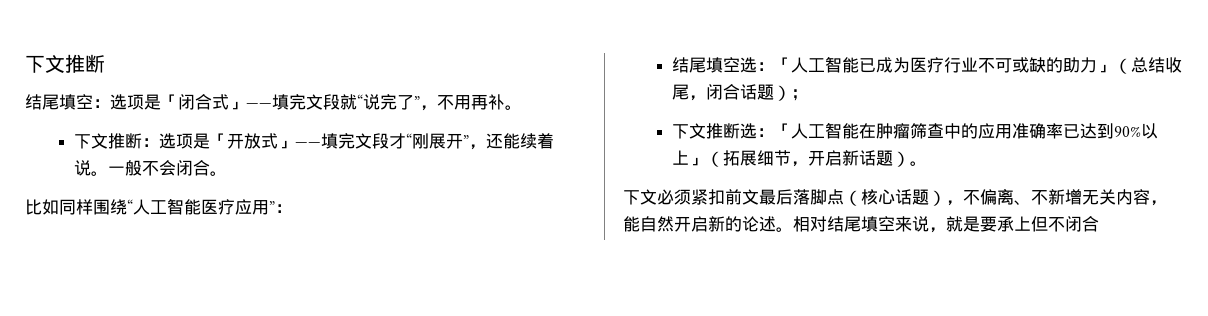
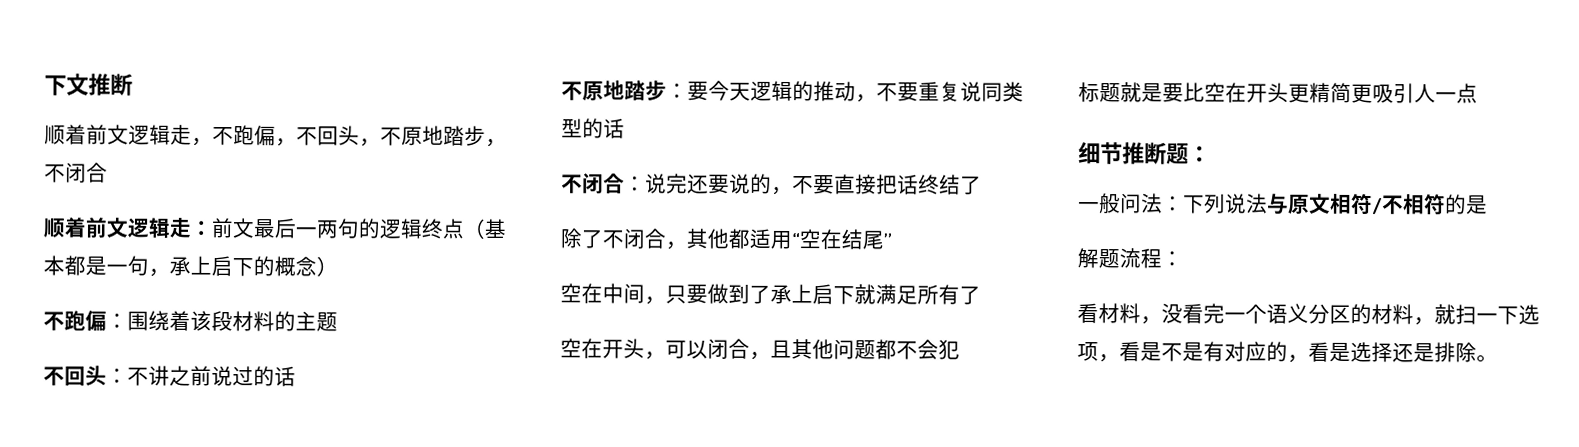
- 结尾填空：选项是「闭合式」——填完文段就“说完了”，不用再补。
- 下文推断：选项是「开放式」——填完文段才“刚展开”，还能续着说。一般不会闭合。
- 比如同样围绕“人工智能医疗应用”：
- 结尾填空选：「人工智能已成为医疗行业不可或缺的助力」（总结收尾，闭合话题）；
- 下文推断选：「人工智能在肿瘤筛查中的应用准确率已达到90%以上」（拓展细节，开启新话题）。
- 下文必须紧扣前文最后落脚点（核心话题），不偏离、不新增无关内容，能自然开启新的论述。相对结尾填空来说，就是要承上但不闭合
+ 顺着前文逻辑走，不跑偏，不回头，不原地踏步，不闭合
+ 顺着前文逻辑走：前文最后一两句的逻辑终点（基本都是一句，承上启下的概念）
+ 不跑偏：围绕着该段材料的主题
+ 不回头：不讲之前说过的话
+ 不原地踏步：要今天逻辑的推动，不要重复说同类型的话
+ 不闭合：说完还要说的，不要直接把话终结了
+ 除了不闭合，其他都适用“空在结尾”
+ 空在中间，只要做到了承上启下就满足所有了
+ 空在开头，可以闭合，且其他问题都不会犯
+ 标题就是要比空在开头更精简更吸引人一点
+ 细节推断题：
+ 一般问法：下列说法与原文相符/不相符的是
+ 解题流程：
+ 看材料，没看完一个语义分区的材料，就扫一下选项，看是不是有对应的，看是选择还是排除。

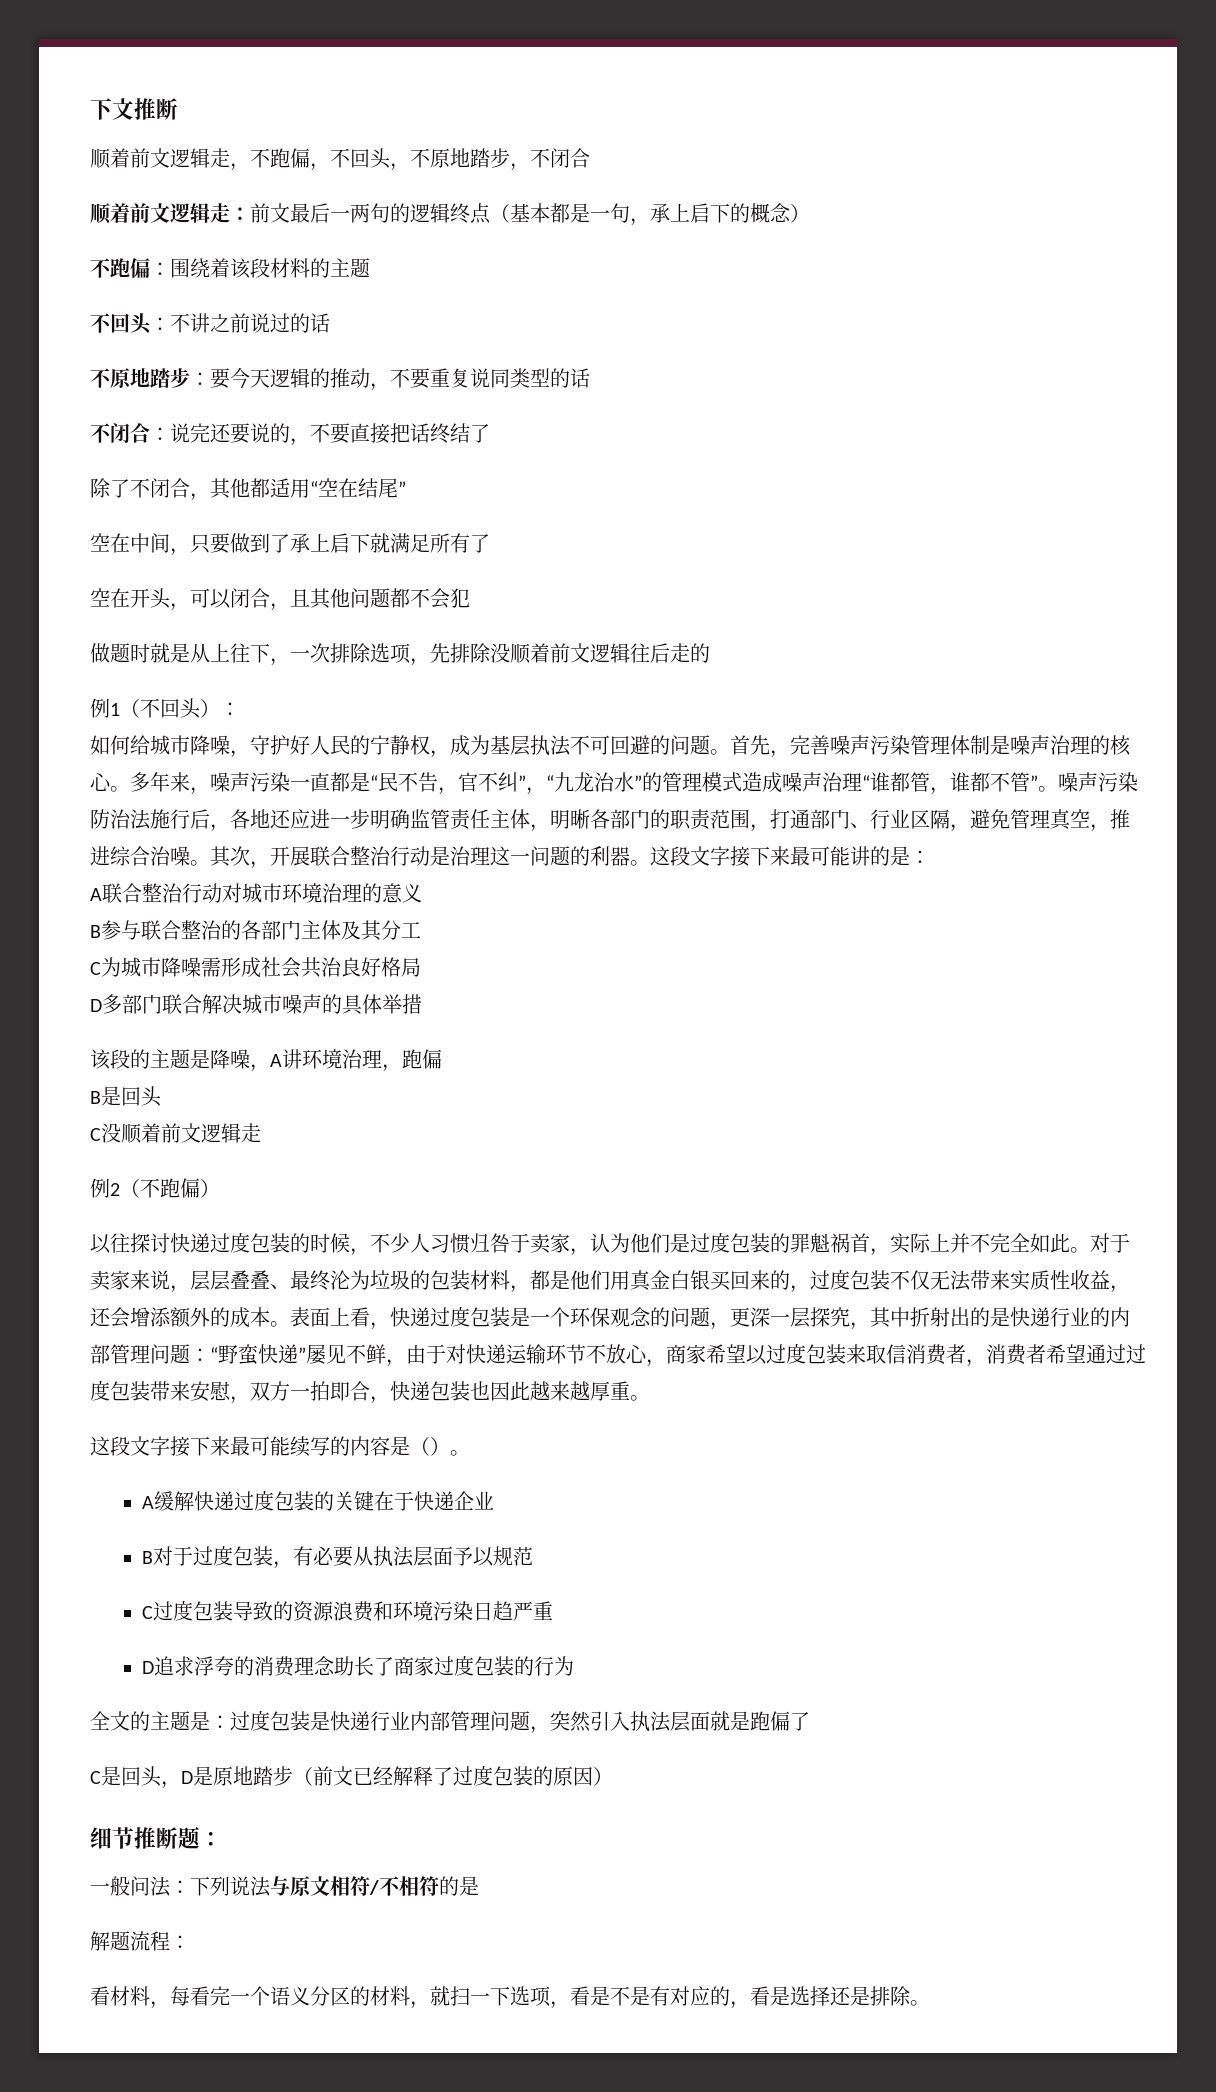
- 标题就是要比空在开头更精简更吸引人一点
+ 做题时就是从上往下，一次排除选项，先排除没顺着前文逻辑往后走的
+ 例1（不回头）：
+ 如何给城市降噪，守护好人民的宁静权，成为基层执法不可回避的问题。首先，完善噪声污染管理体制是噪声治理的核心。多年来，噪声污染一直都是“民不告，官不纠”，“九龙治水”的管理模式造成噪声治理“谁都管，谁都不管”。噪声污染防治法施行后，各地还应进一步明确监管责任主体，明晰各部门的职责范围，打通部门、行业区隔，避免管理真空，推进综合治噪。其次，开展联合整治行动是治理这一问题的利器。这段文字接下来最可能讲的是：
+ A联合整治行动对城市环境治理的意义
+ B参与联合整治的各部门主体及其分工
+ C为城市降噪需形成社会共治良好格局
+ D多部门联合解决城市噪声的具体举措
+ 该段的主题是降噪，A讲环境治理，跑偏
+ B是回头
+ C没顺着前文逻辑走
+ 例2（不跑偏）
+ 以往探讨快递过度包装的时候，不少人习惯归咎于卖家，认为他们是过度包装的罪魁祸首，实际上并不完全如此。对于卖家来说，层层叠叠、最终沦为垃圾的包装材料，都是他们用真金白银买回来的，过度包装不仅无法带来实质性收益，还会增添额外的成本。表面上看，快递过度包装是一个环保观念的问题，更深一层探究，其中折射出的是快递行业的内部管理问题：“野蛮快递”屡见不鲜，由于对快递运输环节不放心，商家希望以过度包装来取信消费者，消费者希望通过过度包装带来安慰，双方一拍即合，快递包装也因此越来越厚重。
+ 这段文字接下来最可能续写的内容是（）。
+ A缓解快递过度包装的关键在于快递企业
+ B对于过度包装，有必要从执法层面予以规范
+ C过度包装导致的资源浪费和环境污染日趋严重
+ D追求浮夸的消费理念助长了商家过度包装的行为
+ 全文的主题是：过度包装是快递行业内部管理问题，突然引入执法层面就是跑偏了
+ C是回头，D是原地踏步（前文已经解释了过度包装的原因）
- 看材料，没看完一个语义分区的材料，就扫一下选项，看是不是有对应的，看是选择还是排除。
+ 看材料，每看完一个语义分区的材料，就扫一下选项，看是不是有对应的，看是选择还是排除。

